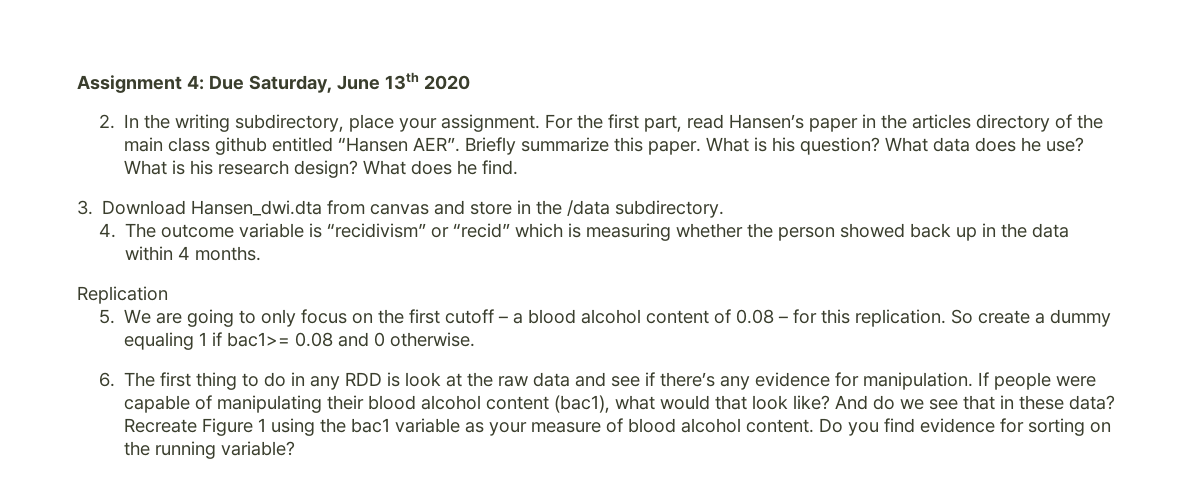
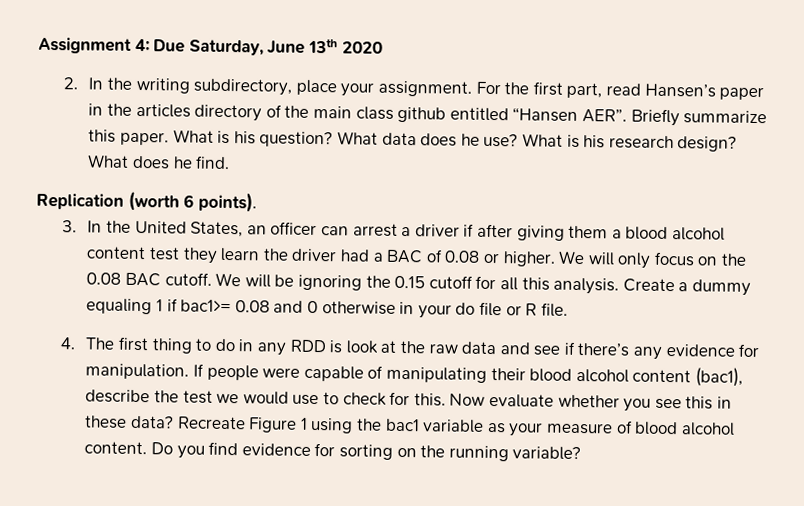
- 3. Download Hansen_dwi.dta from canvas and store in the /data subdirectory.
- 4. The outcome variable is “recidivism” or “recid” which is measuring whether the person showed back up in the data within 4 months.
- Replication
- 5. We are going to only focus on the first cutoff – a blood alcohol content of 0.08 – for this replication. So create a dummy equaling 1 if bac1>= 0.08 and 0 otherwise.
- 6. The first thing to do in any RDD is look at the raw data and see if there’s any evidence for manipulation.
+ Replication (worth 6 points).
+ 3. In the United States, an officer can arrest a driver if after giving them a blood alcohol content test they learn the driver had a BAC of 0.08 or higher. We will only focus on the 0.08 BAC cutoff. We will be ignoring the 0.15 cutoff for all this analysis. Create a dummy equaling 1 if bac1>= 0.08 and 0 otherwise in your do file or R file.
+ 4. The first thing to do in any RDD is look at the raw data and see if there’s any evidence for manipulation.
- If people were capable of manipulating their blood alcohol content (bac1), what would that look like? And do we see that in these data?
+ If people were capable of manipulating their blood alcohol content (bac1), describe the test we would use to check for this. Now evaluate whether you see this in these data?

